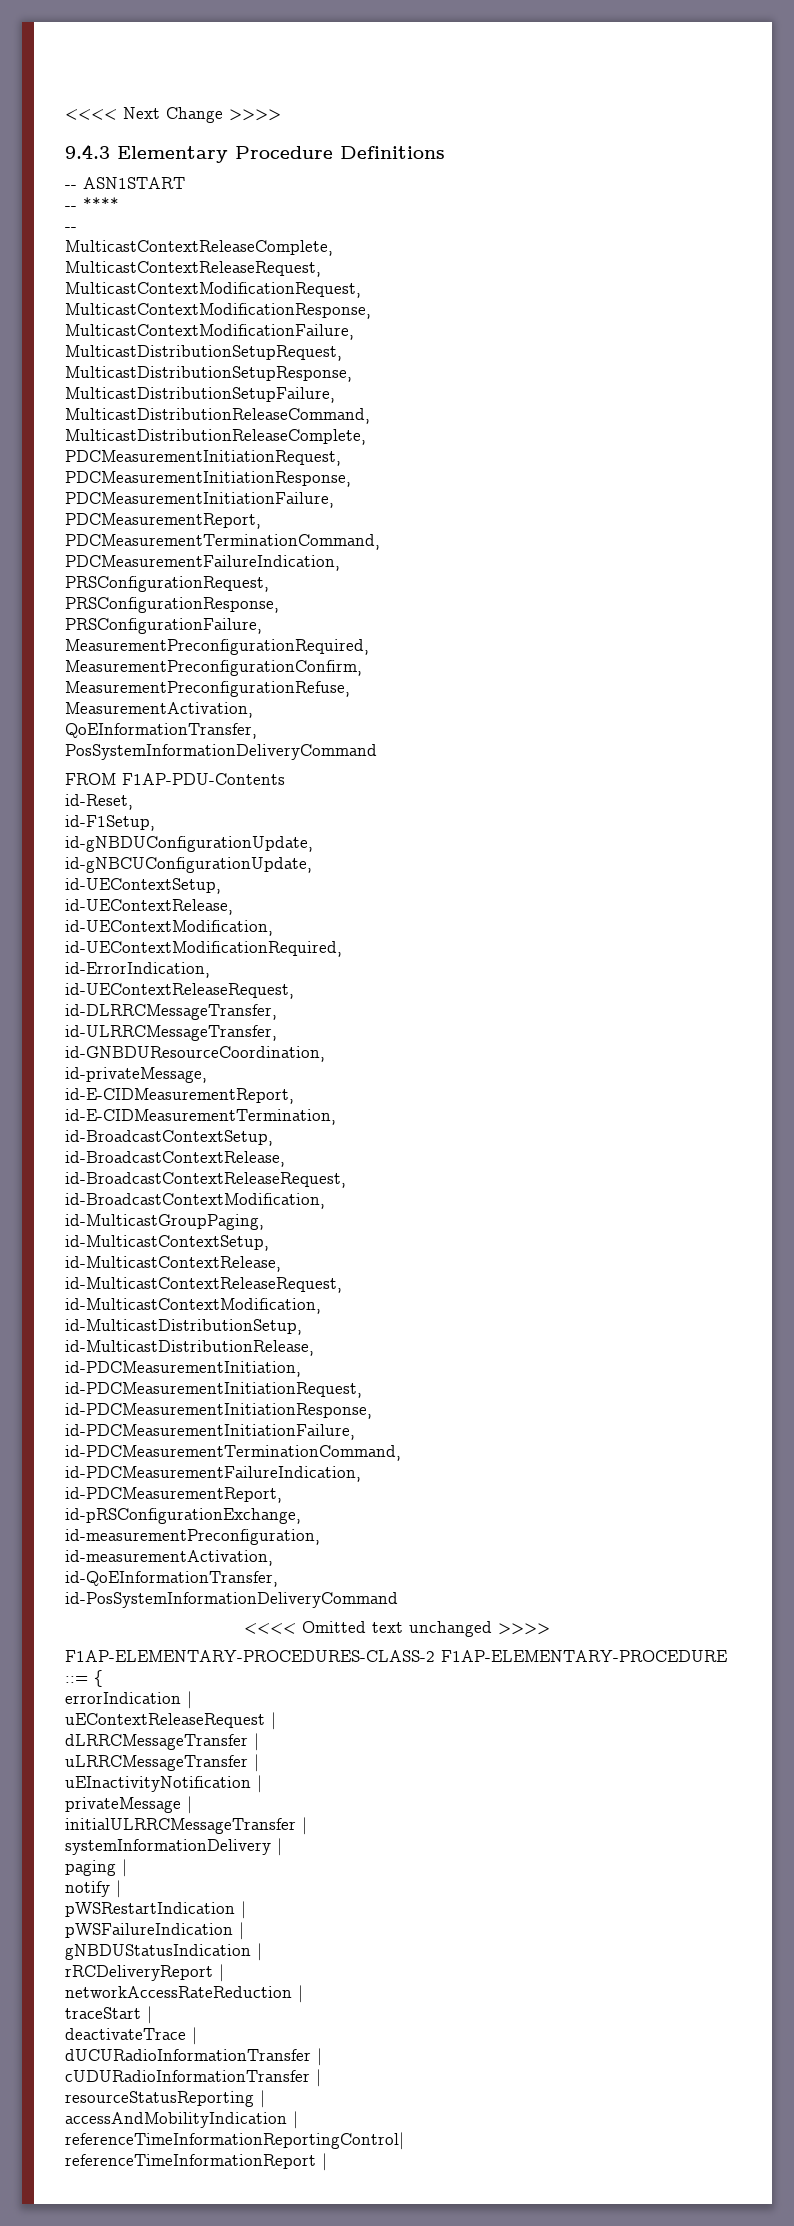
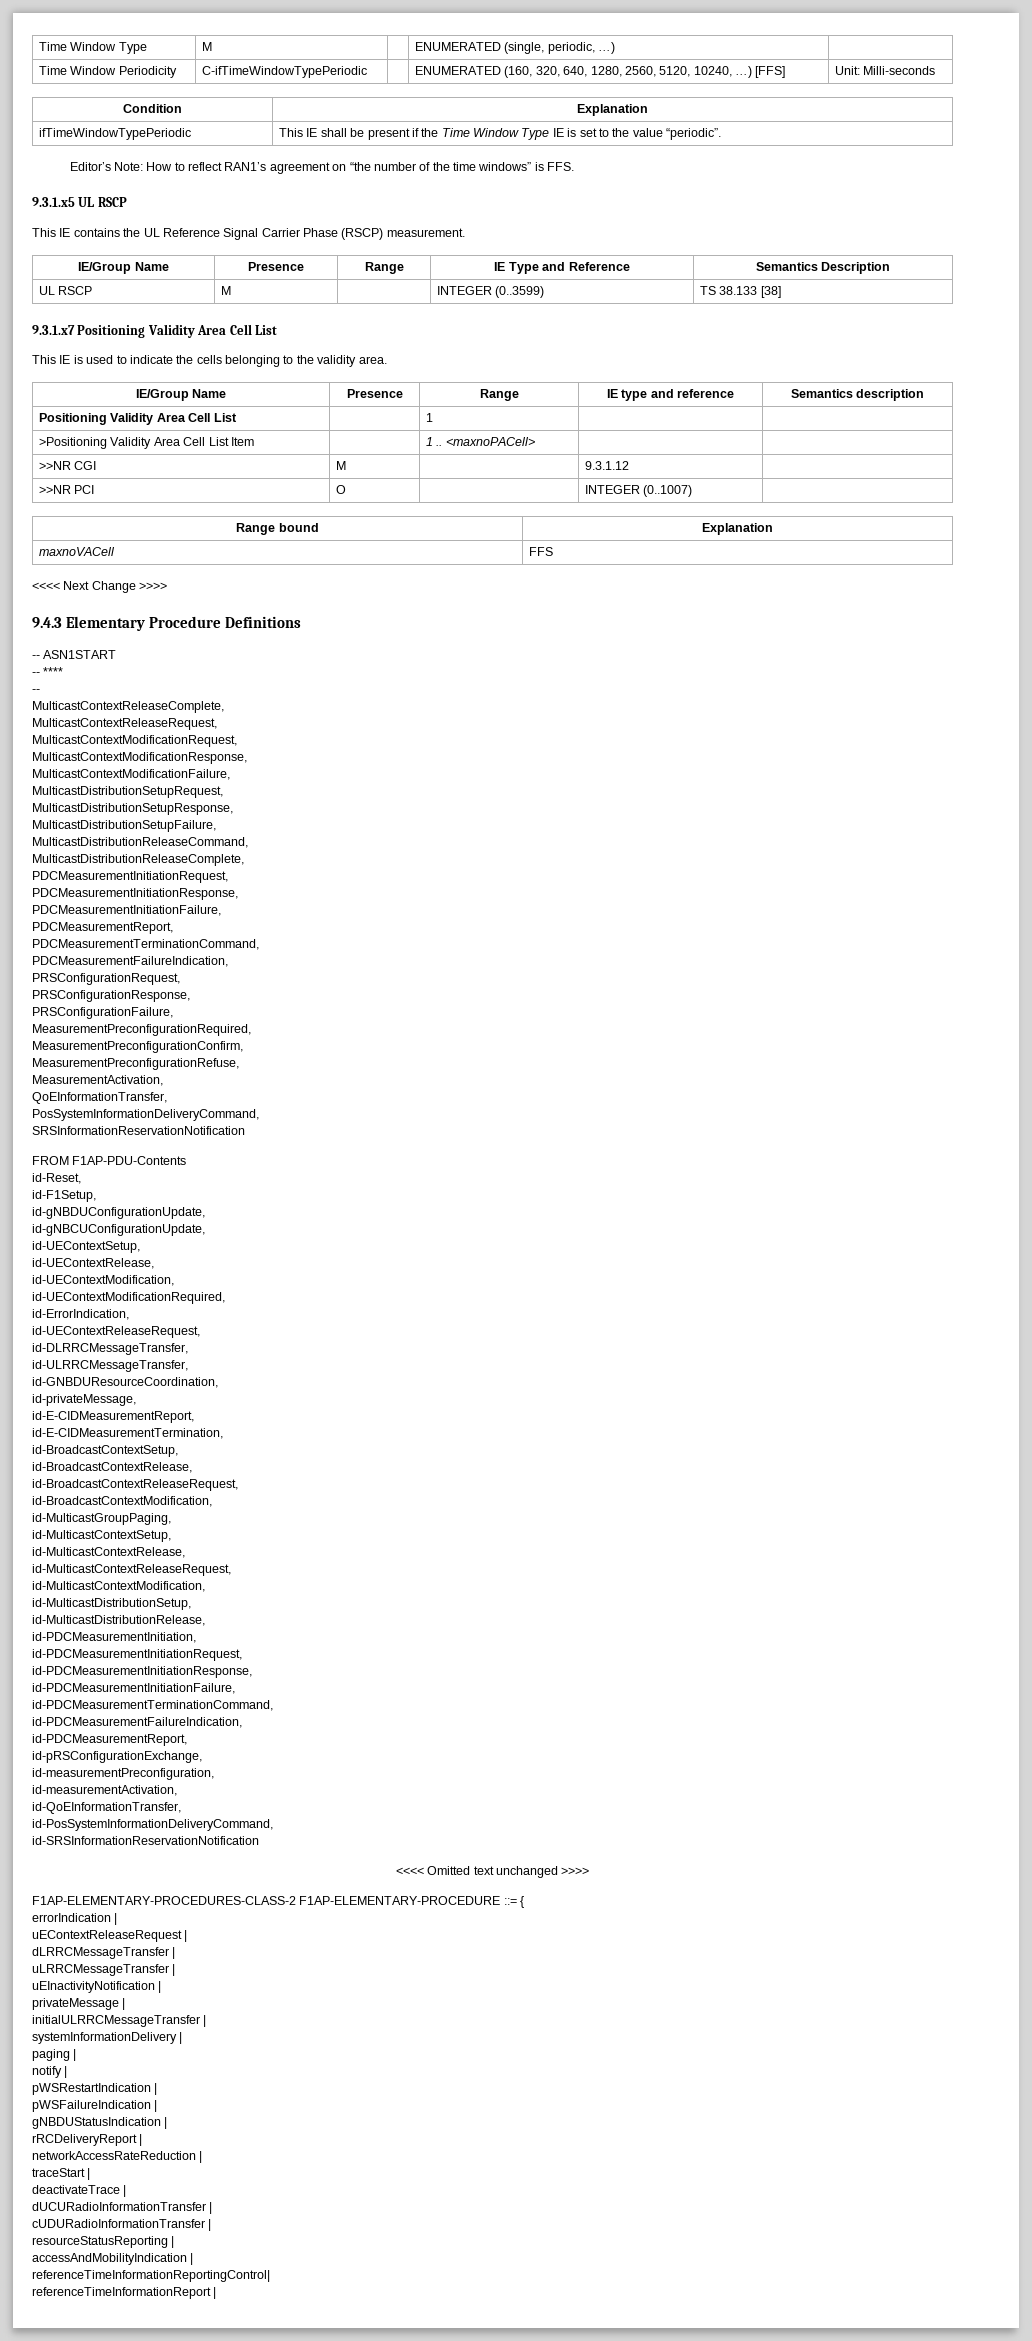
+ Time Window Type | M | | ENUMERATED (single, periodic, …) |
+ Time Window Periodicity | C-ifTimeWindowTypePeriodic | | ENUMERATED (160, 320, 640, 1280, 2560, 5120, 10240, …) [FFS] | Unit: Milli-seconds
+ Condition | Explanation
+ ifTimeWindowTypePeriodic | This IE shall be present if the Time Window Type IE is set to the value “periodic”.
+ Editor’s Note: How to reflect RAN1’s agreement on “the number of the time windows” is FFS.
+ 9.3.1.x5 UL RSCP
+ This IE contains the UL Reference Signal Carrier Phase (RSCP) measurement.
+ IE/Group Name | Presence | Range | IE Type and Reference | Semantics Description
+ UL RSCP | M | | INTEGER (0..3599) | TS 38.133 [38]
+ 9.3.1.x7 Positioning Validity Area Cell List
+ This IE is used to indicate the cells belonging to the validity area.
+ IE/Group Name | Presence | Range | IE type and reference | Semantics description
+ Positioning Validity Area Cell List | | 1 | |
+ >Positioning Validity Area Cell List Item | | 1 .. <maxnoPACell> | |
+ >>NR CGI | M | | 9.3.1.12 |
+ >>NR PCI | O | | INTEGER (0..1007) |
+ Range bound | Explanation
+ maxnoVACell | FFS
- PosSystemInformationDeliveryCommand
+ PosSystemInformationDeliveryCommand,
+ SRSInformationReservationNotification
- id-PosSystemInformationDeliveryCommand
+ id-PosSystemInformationDeliveryCommand,
+ id-SRSInformationReservationNotification

